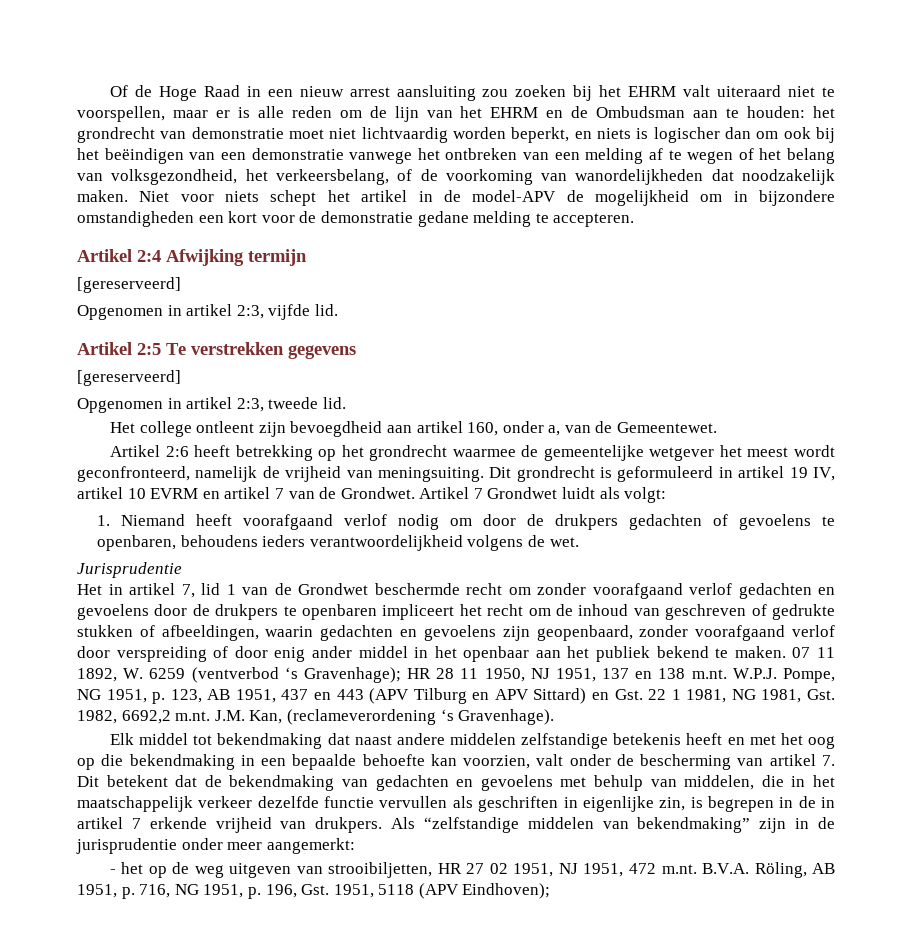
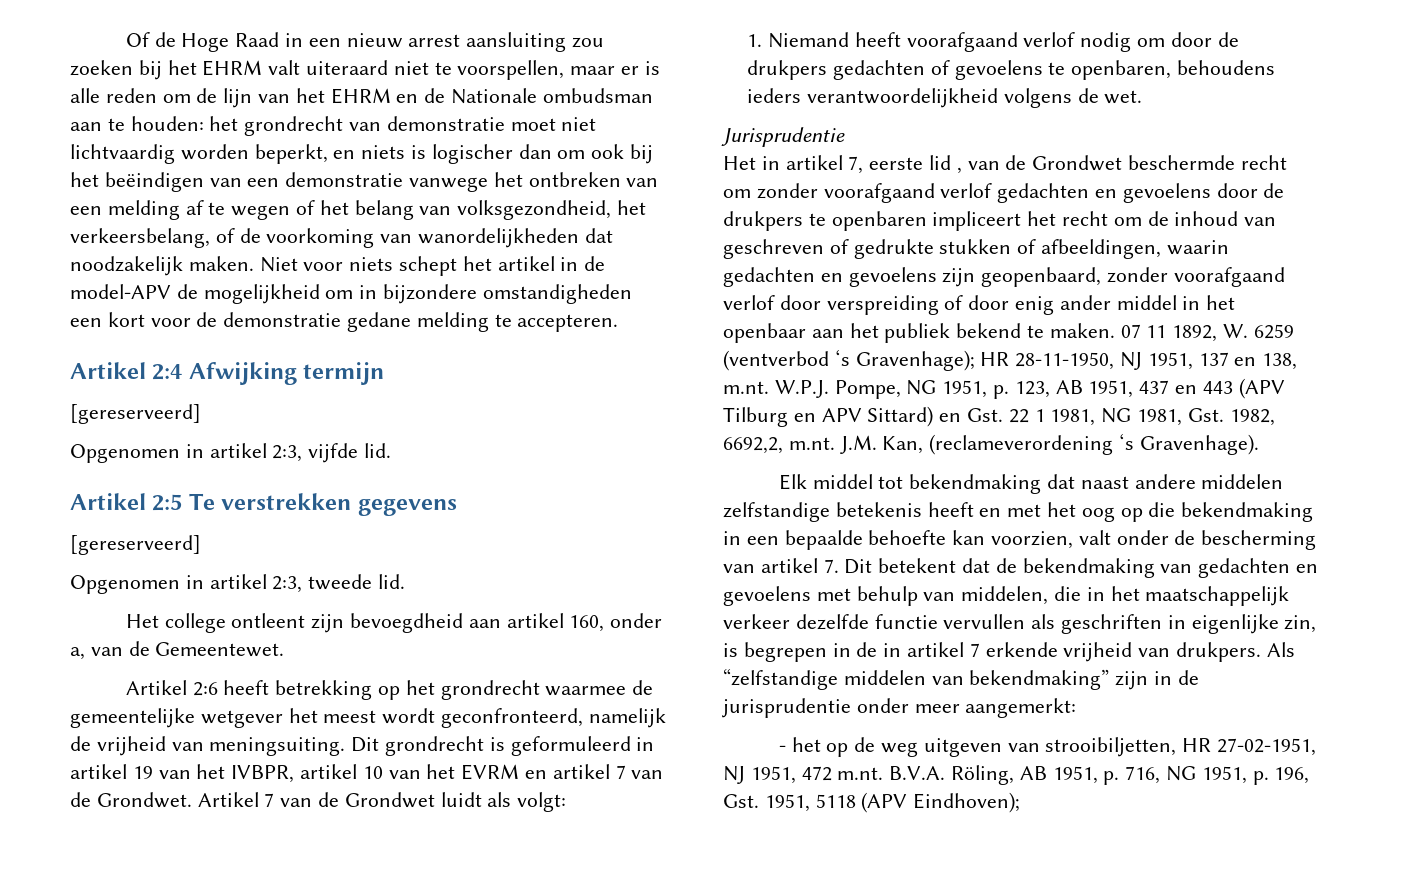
- Of de Hoge Raad in een nieuw arrest aansluiting zou zoeken bij het EHRM valt uiteraard niet te voorspellen, maar er is alle reden om de lijn van het EHRM en de Ombudsman aan te houden:
+ Of de Hoge Raad in een nieuw arrest aansluiting zou zoeken bij het EHRM valt uiteraard niet te voorspellen, maar er is alle reden om de lijn van het EHRM en de Nationale ombudsman aan te houden:
- Dit grondrecht is geformuleerd in artikel 19 IV, artikel 10 EVRM en artikel 7 van de Grondwet.
+ Dit grondrecht is geformuleerd in artikel 19 van het IVBPR, artikel 10 van het EVRM en artikel 7 van de Grondwet.
- Artikel 7 Grondwet luidt als volgt:
+ Artikel 7 van de Grondwet luidt als volgt:
- Het in artikel 7, lid 1 van de Grondwet beschermde recht om zonder voorafgaand verlof gedachten en gevoelens door de drukpers te openbaren impliceert het recht om de inhoud van geschreven of gedrukte stukken of afbeeldingen, waarin gedachten en gevoelens zijn geopenbaard, zonder voorafgaand verlof door verspreiding of door enig ander middel in het openbaar aan het publiek bekend te maken.
+ Het in artikel 7, eerste lid , van de Grondwet beschermde recht om zonder voorafgaand verlof gedachten en gevoelens door de drukpers te openbaren impliceert het recht om de inhoud van geschreven of gedrukte stukken of afbeeldingen, waarin gedachten en gevoelens zijn geopenbaard, zonder voorafgaand verlof door verspreiding of door enig ander middel in het openbaar aan het publiek bekend te maken.
- 07 11 1892, W. 6259 (ventverbod ‘s Gravenhage); HR 28 11 1950, NJ 1951, 137 en 138 m.nt. W.P.J. Pompe, NG 1951, p. 123, AB 1951, 437 en 443 (APV Tilburg en APV Sittard) en Gst. 22 1 1981, NG 1981, Gst. 1982, 6692,2 m.nt. J.M. Kan, (reclameverordening ‘s Gravenhage).
+ 07 11 1892, W. 6259 (ventverbod ‘s Gravenhage); HR 28-11-1950, NJ 1951, 137 en 138, m.nt. W.P.J. Pompe, NG 1951, p. 123, AB 1951, 437 en 443 (APV Tilburg en APV Sittard) en Gst. 22 1 1981, NG 1981, Gst. 1982, 6692,2, m.nt. J.M. Kan, (reclameverordening ‘s Gravenhage).
- - het op de weg uitgeven van strooibiljetten, HR 27 02 1951, NJ 1951, 472 m.nt. B.V.A. Röling, AB 1951, p. 716, NG 1951, p. 196, Gst. 1951, 5118 (APV Eindhoven);
+ - het op de weg uitgeven van strooibiljetten, HR 27-02-1951, NJ 1951, 472 m.nt. B.V.A. Röling, AB 1951, p. 716, NG 1951, p. 196, Gst. 1951, 5118 (APV Eindhoven);

